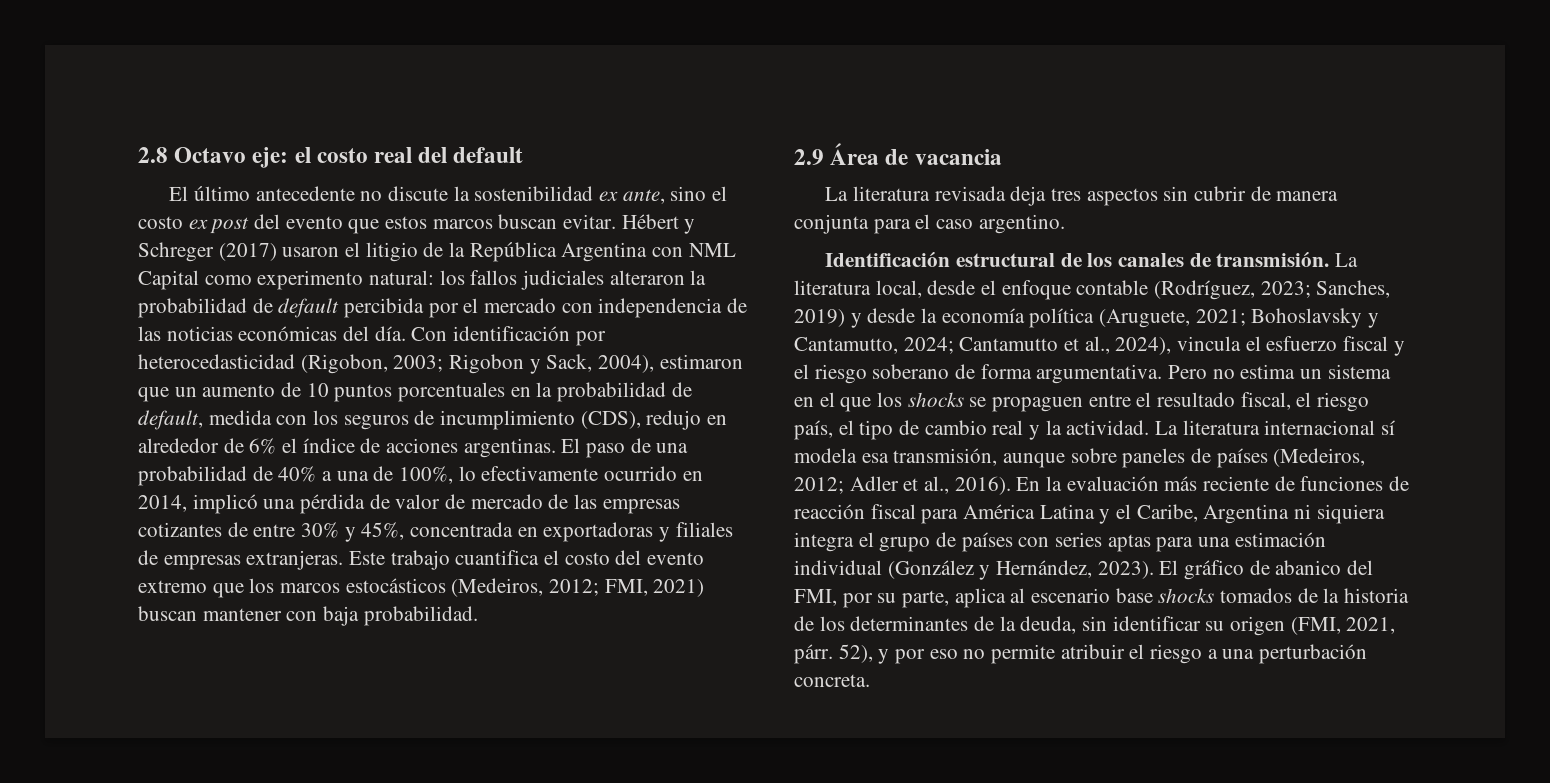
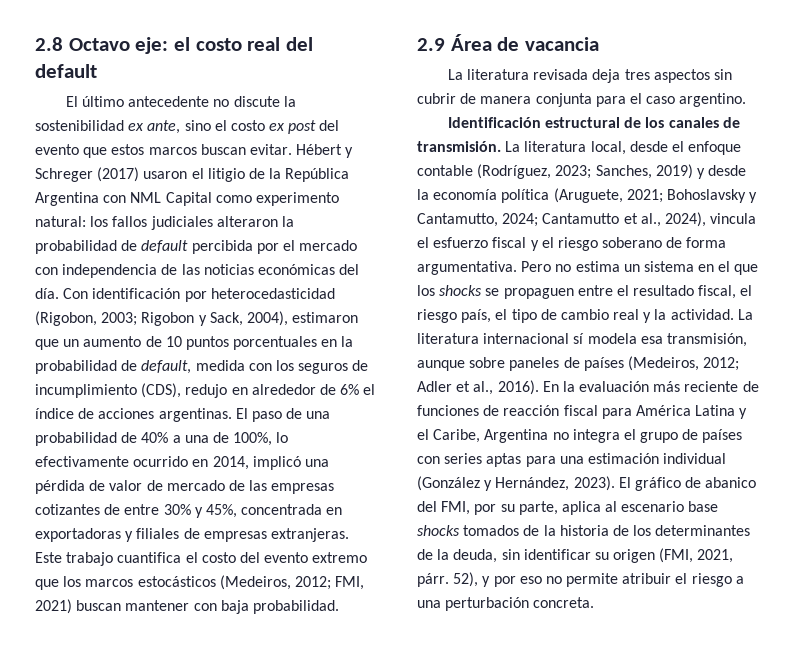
- En la evaluación más reciente de funciones de reacción fiscal para América Latina y el Caribe, Argentina ni siquiera integra el grupo de países con series aptas para una estimación individual (González y Hernández, 2023).
+ En la evaluación más reciente de funciones de reacción fiscal para América Latina y el Caribe, Argentina no integra el grupo de países con series aptas para una estimación individual (González y Hernández, 2023).

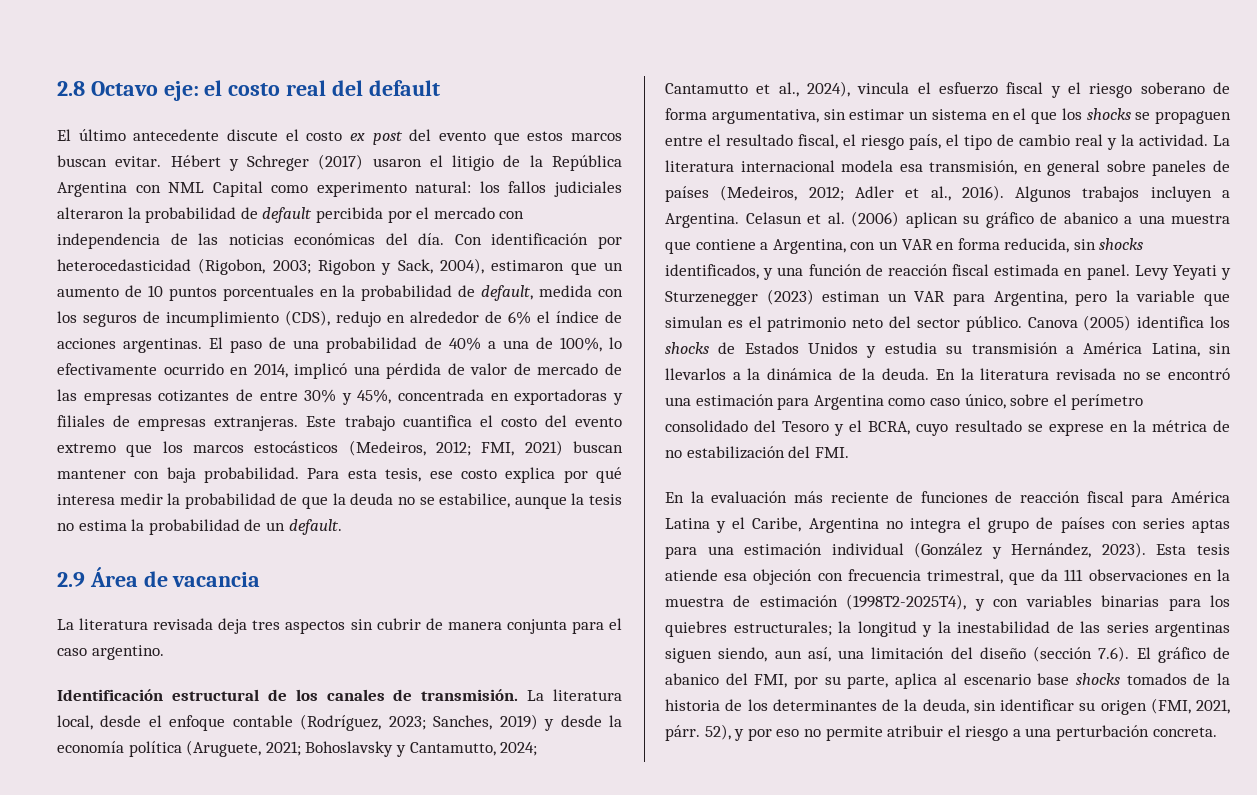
- El último antecedente no discute la sostenibilidad ex ante, sino el costo ex post del evento que estos marcos buscan evitar.
+ El último antecedente discute el costo ex post del evento que estos marcos buscan evitar.
+ Para esta tesis, ese costo explica por qué interesa medir la probabilidad de que la deuda no se estabilice, aunque la tesis no estima la probabilidad de un default.
- La literatura local, desde el enfoque contable (Rodríguez, 2023; Sanches, 2019) y desde la economía política (Aruguete, 2021; Bohoslavsky y Cantamutto, 2024; Cantamutto et al., 2024), vincula el esfuerzo fiscal y el riesgo soberano de forma argumentativa. Pero no estima un sistema en el que los shocks se propaguen entre el resultado fiscal, el riesgo país, el tipo de cambio real y la actividad.
+ La literatura local, desde el enfoque contable (Rodríguez, 2023; Sanches, 2019) y desde la economía política (Aruguete, 2021; Bohoslavsky y Cantamutto, 2024; Cantamutto et al., 2024), vincula el esfuerzo fiscal y el riesgo soberano de forma argumentativa, sin estimar un sistema en el que los shocks se propaguen entre el resultado fiscal, el riesgo país, el tipo de cambio real y la actividad.
- La literatura internacional sí modela esa transmisión, aunque sobre paneles de países (Medeiros, 2012; Adler et al., 2016). En la evaluación más reciente de funciones de reacción fiscal para América Latina y el Caribe, Argentina no integra el grupo de países con series aptas para una estimación individual (González y Hernández, 2023).
+ La literatura internacional modela esa transmisión, en general sobre paneles de países (Medeiros, 2012; Adler et al., 2016). Algunos trabajos incluyen a Argentina. Celasun et al. (2006) aplican su gráfico de abanico a una muestra que contiene a Argentina, con un VAR en forma reducida, sin shocks identificados, y una función de reacción fiscal estimada en panel. Levy Yeyati y Sturzenegger (2023) estiman un VAR para Argentina, pero la variable que simulan es el patrimonio neto del sector público. Canova (2005) identifica los shocks de Estados Unidos y estudia su transmisión a América Latina, sin llevarlos a la dinámica de la deuda. En la literatura revisada no se encontró una estimación para Argentina como caso único, sobre el perímetro consolidado del Tesoro y el BCRA, cuyo resultado se exprese en la métrica de no estabilización del FMI.
+ En la evaluación más reciente de funciones de reacción fiscal para América Latina y el Caribe, Argentina no integra el grupo de países con series aptas para una estimación individual (González y Hernández, 2023).
- El gráfico de abanico del FMI, por su parte, aplica al escenario base shocks tomados de la historia de los determinantes de la deuda, sin identificar su origen (FMI, 2021, párr.
+ Esta tesis atiende esa objeción con frecuencia trimestral, que da 111 observaciones en la muestra de estimación (1998T2-2025T4), y con variables binarias para los quiebres estructurales; la longitud y la inestabilidad de las series argentinas siguen siendo, aun así, una limitación del diseño (sección 7.6). El gráfico de abanico del FMI, por su parte, aplica al escenario base shocks tomados de la historia de los determinantes de la deuda, sin identificar su origen (FMI, 2021, párr.

